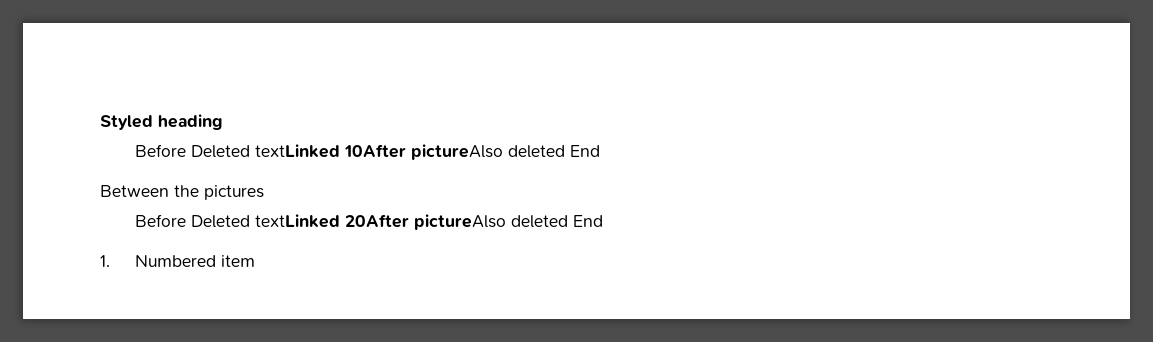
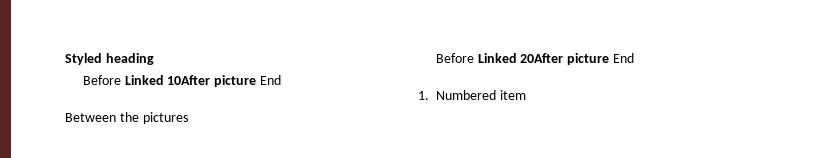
- Before Deleted textLinked 10After pictureAlso deleted End
+ Before Linked 10After picture End
- Before Deleted textLinked 20After pictureAlso deleted End
+ Before Linked 20After picture End

